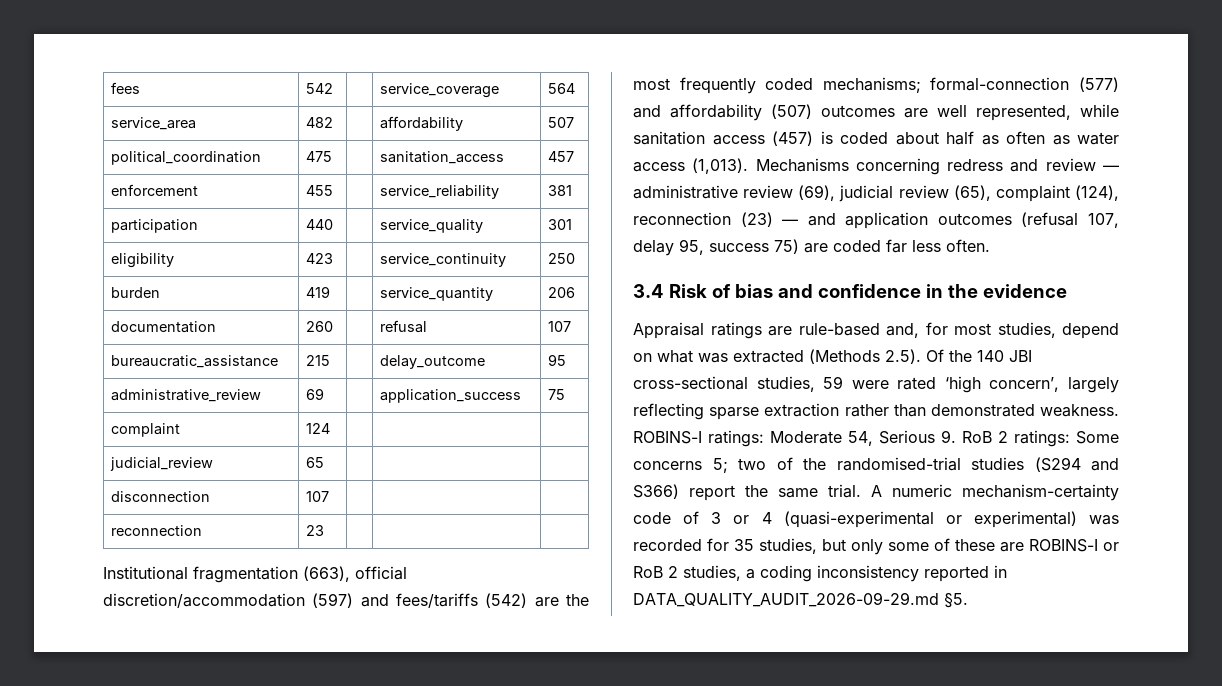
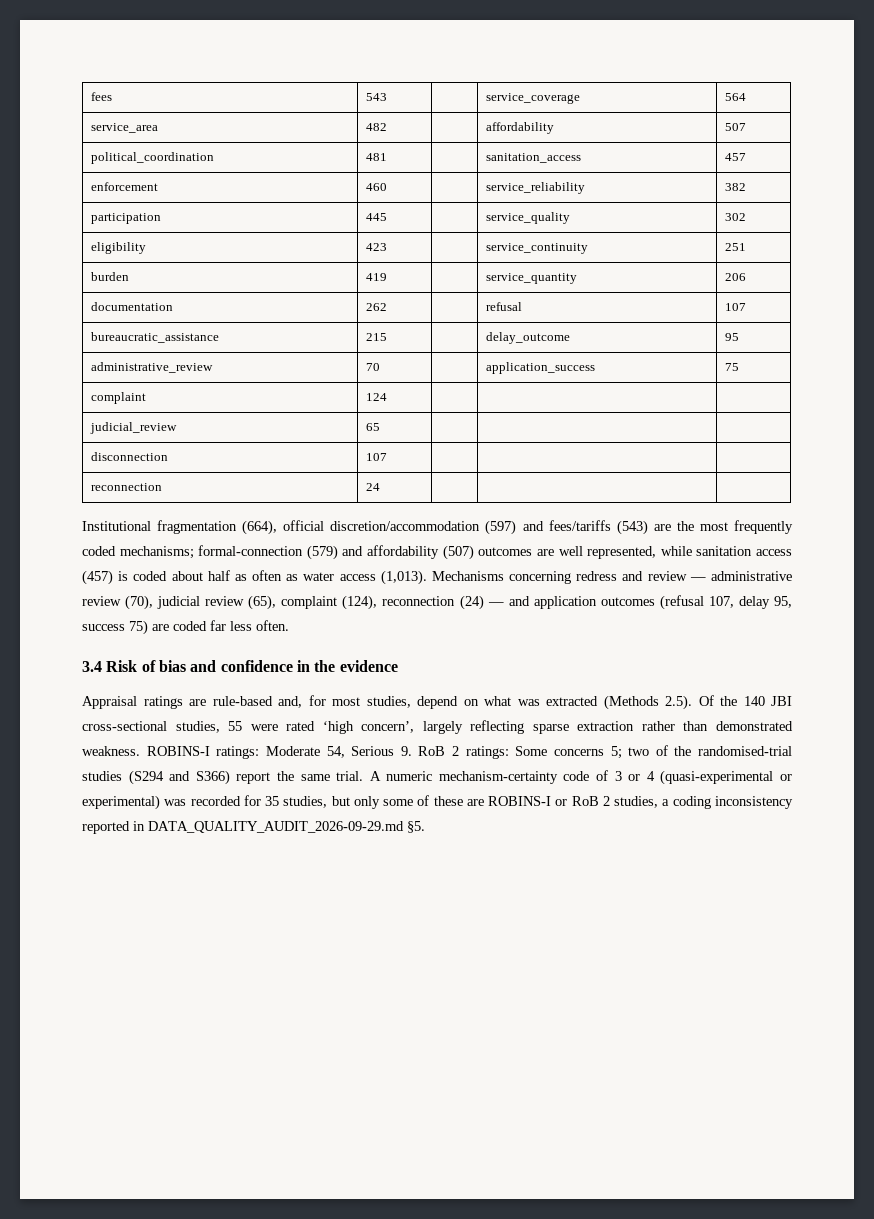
- fees | 542 | | service_coverage | 564
+ fees | 543 | | service_coverage | 564
- political_coordination | 475 | | sanitation_access | 457
+ political_coordination | 481 | | sanitation_access | 457
- enforcement | 455 | | service_reliability | 381
+ enforcement | 460 | | service_reliability | 382
- participation | 440 | | service_quality | 301
+ participation | 445 | | service_quality | 302
- eligibility | 423 | | service_continuity | 250
+ eligibility | 423 | | service_continuity | 251
- documentation | 260 | | refusal | 107
+ documentation | 262 | | refusal | 107
- administrative_review | 69 | | application_success | 75
+ administrative_review | 70 | | application_success | 75
- reconnection | 23 | | |
+ reconnection | 24 | | |
- Institutional fragmentation (663), official discretion/accommodation (597) and fees/tariffs (542) are the most frequently coded mechanisms; formal-connection (577) and affordability (507) outcomes are well represented, while sanitation access (457) is coded about half as often as water access (1,013).
+ Institutional fragmentation (664), official discretion/accommodation (597) and fees/tariffs (543) are the most frequently coded mechanisms; formal-connection (579) and affordability (507) outcomes are well represented, while sanitation access (457) is coded about half as often as water access (1,013).
- Mechanisms concerning redress and review — administrative review (69), judicial review (65), complaint (124), reconnection (23) — and application outcomes (refusal 107, delay 95, success 75) are coded far less often.
+ Mechanisms concerning redress and review — administrative review (70), judicial review (65), complaint (124), reconnection (24) — and application outcomes (refusal 107, delay 95, success 75) are coded far less often.
- Appraisal ratings are rule-based and, for most studies, depend on what was extracted (Methods 2.5). Of the 140 JBI cross-sectional studies, 59 were rated ‘high concern’, largely reflecting sparse extraction rather than demonstrated weakness.
+ Appraisal ratings are rule-based and, for most studies, depend on what was extracted (Methods 2.5). Of the 140 JBI cross-sectional studies, 55 were rated ‘high concern’, largely reflecting sparse extraction rather than demonstrated weakness.

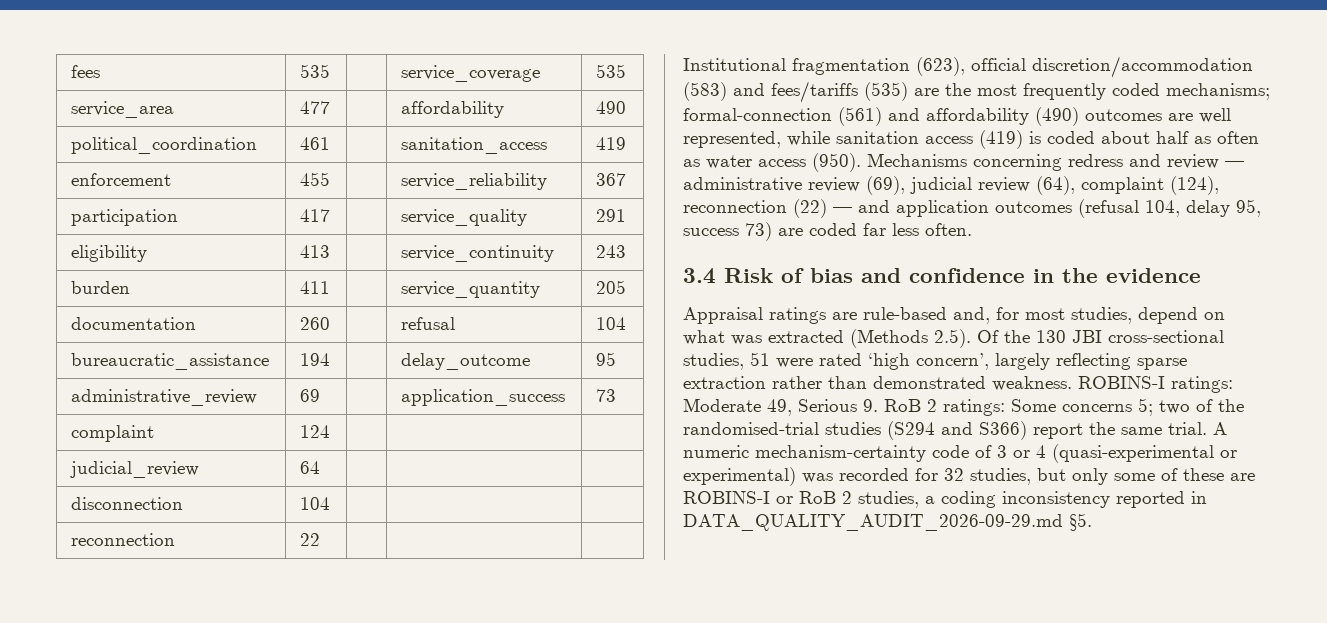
- fees | 543 | | service_coverage | 564
+ fees | 535 | | service_coverage | 535
- service_area | 482 | | affordability | 507
+ service_area | 477 | | affordability | 490
- political_coordination | 481 | | sanitation_access | 457
+ political_coordination | 461 | | sanitation_access | 419
- enforcement | 460 | | service_reliability | 382
+ enforcement | 455 | | service_reliability | 367
- participation | 445 | | service_quality | 302
+ participation | 417 | | service_quality | 291
- eligibility | 423 | | service_continuity | 251
+ eligibility | 413 | | service_continuity | 243
- burden | 419 | | service_quantity | 206
+ burden | 411 | | service_quantity | 205
- documentation | 262 | | refusal | 107
+ documentation | 260 | | refusal | 104
- bureaucratic_assistance | 215 | | delay_outcome | 95
+ bureaucratic_assistance | 194 | | delay_outcome | 95
- administrative_review | 70 | | application_success | 75
+ administrative_review | 69 | | application_success | 73
- judicial_review | 65 | | |
+ judicial_review | 64 | | |
- disconnection | 107 | | |
+ disconnection | 104 | | |
- reconnection | 24 | | |
+ reconnection | 22 | | |
- Institutional fragmentation (664), official discretion/accommodation (597) and fees/tariffs (543) are the most frequently coded mechanisms; formal-connection (579) and affordability (507) outcomes are well represented, while sanitation access (457) is coded about half as often as water access (1,013).
+ Institutional fragmentation (623), official discretion/accommodation (583) and fees/tariffs (535) are the most frequently coded mechanisms; formal-connection (561) and affordability (490) outcomes are well represented, while sanitation access (419) is coded about half as often as water access (950).
- Mechanisms concerning redress and review — administrative review (70), judicial review (65), complaint (124), reconnection (24) — and application outcomes (refusal 107, delay 95, success 75) are coded far less often.
+ Mechanisms concerning redress and review — administrative review (69), judicial review (64), complaint (124), reconnection (22) — and application outcomes (refusal 104, delay 95, success 73) are coded far less often.
- Appraisal ratings are rule-based and, for most studies, depend on what was extracted (Methods 2.5). Of the 140 JBI cross-sectional studies, 55 were rated ‘high concern’, largely reflecting sparse extraction rather than demonstrated weakness.
+ Appraisal ratings are rule-based and, for most studies, depend on what was extracted (Methods 2.5). Of the 130 JBI cross-sectional studies, 51 were rated ‘high concern’, largely reflecting sparse extraction rather than demonstrated weakness.
- ROBINS-I ratings: Moderate 54, Serious 9. RoB 2 ratings: Some concerns 5; two of the randomised-trial studies (S294 and S366) report the same trial.
+ ROBINS-I ratings: Moderate 49, Serious 9. RoB 2 ratings: Some concerns 5; two of the randomised-trial studies (S294 and S366) report the same trial.
- A numeric mechanism-certainty code of 3 or 4 (quasi-experimental or experimental) was recorded for 35 studies, but only some of these are ROBINS-I or RoB 2 studies, a coding inconsistency reported in DATA_QUALITY_AUDIT_2026-09-29.md §5.
+ A numeric mechanism-certainty code of 3 or 4 (quasi-experimental or experimental) was recorded for 32 studies, but only some of these are ROBINS-I or RoB 2 studies, a coding inconsistency reported in DATA_QUALITY_AUDIT_2026-09-29.md §5.

